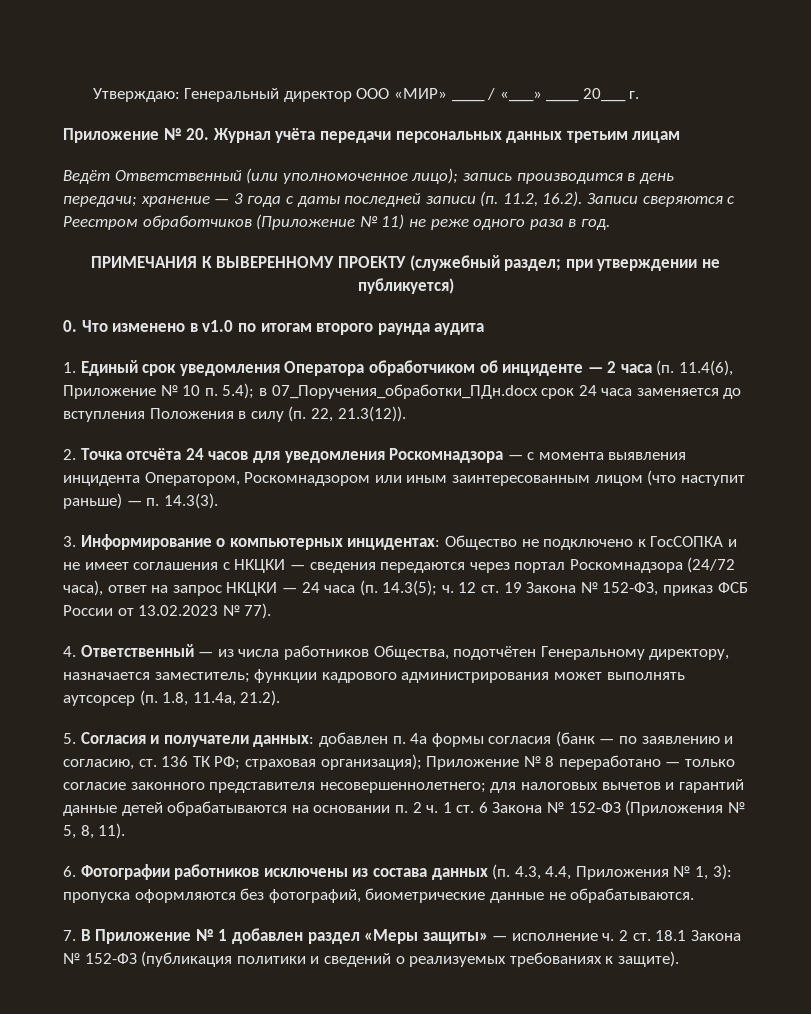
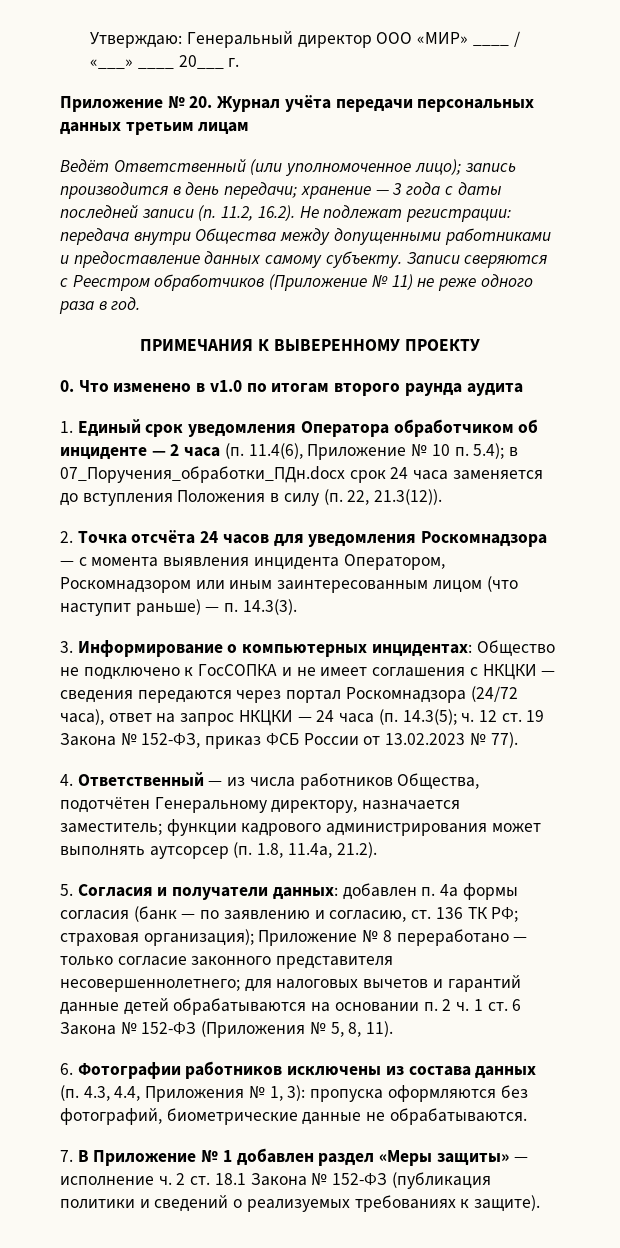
- Ведёт Ответственный (или уполномоченное лицо); запись производится в день передачи; хранение — 3 года с даты последней записи (п. 11.2, 16.2). Записи сверяются с Реестром обработчиков (Приложение № 11) не реже одного раза в год.
+ Ведёт Ответственный (или уполномоченное лицо); запись производится в день передачи; хранение — 3 года с даты последней записи (п. 11.2, 16.2). Не подлежат регистрации: передача внутри Общества между допущенными работниками и предоставление данных самому субъекту. Записи сверяются с Реестром обработчиков (Приложение № 11) не реже одного раза в год.
- ПРИМЕЧАНИЯ К ВЫВЕРЕННОМУ ПРОЕКТУ (служебный раздел; при утверждении не публикуется)
+ ПРИМЕЧАНИЯ К ВЫВЕРЕННОМУ ПРОЕКТУ

